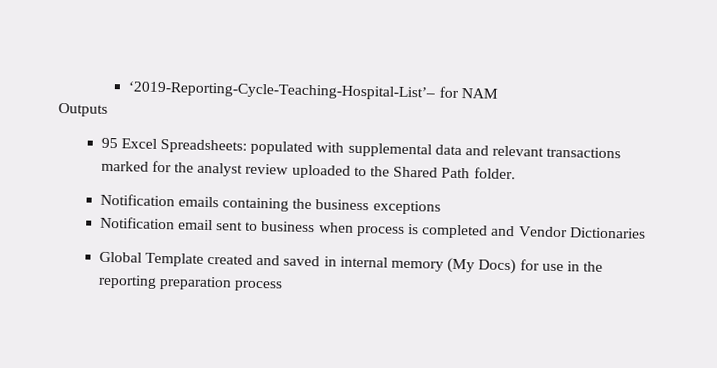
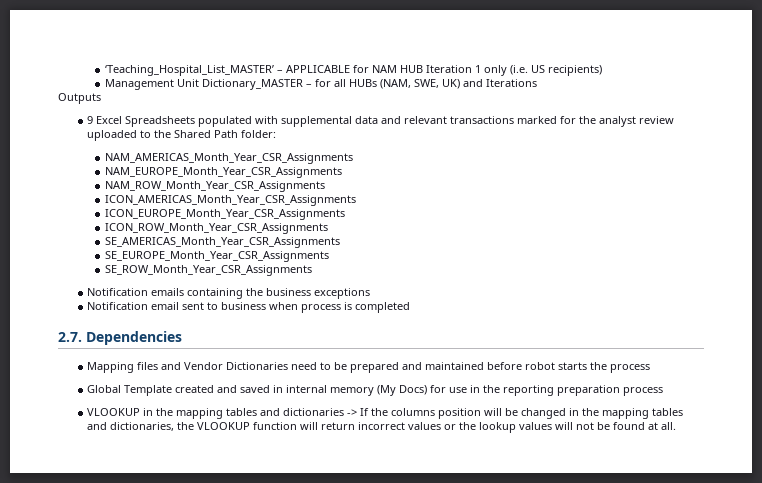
- ‘2019-Reporting-Cycle-Teaching-Hospital-List’– for NAM
+ ‘Teaching_Hospital_List_MASTER’ – APPLICABLE for NAM HUB Iteration 1 only (i.e. US recipients)
+ Management Unit Dictionary_MASTER – for all HUBs (NAM, SWE, UK) and Iterations
  Outputs
- 95 Excel Spreadsheets: populated with supplemental data and relevant transactions marked for the analyst review uploaded to the Shared Path folder.
+ 9 Excel Spreadsheets populated with supplemental data and relevant transactions marked for the analyst review uploaded to the Shared Path folder:
+ NAM_AMERICAS_Month_Year_CSR_Assignments
+ NAM_EUROPE_Month_Year_CSR_Assignments
+ NAM_ROW_Month_Year_CSR_Assignments
+ ICON_AMERICAS_Month_Year_CSR_Assignments
+ ICON_EUROPE_Month_Year_CSR_Assignments
+ ICON_ROW_Month_Year_CSR_Assignments
+ SE_AMERICAS_Month_Year_CSR_Assignments
+ SE_EUROPE_Month_Year_CSR_Assignments
+ SE_ROW_Month_Year_CSR_Assignments
- Notification email sent to business when process is completed and Vendor Dictionaries
+ Notification email sent to business when process is completed
+ 2.7. Dependencies
+ Mapping files and Vendor Dictionaries need to be prepared and maintained before robot starts the process
+ VLOOKUP in the mapping tables and dictionaries -> If the columns position will be changed in the mapping tables and dictionaries, the VLOOKUP function will return incorrect values or the lookup values will not be found at all.

